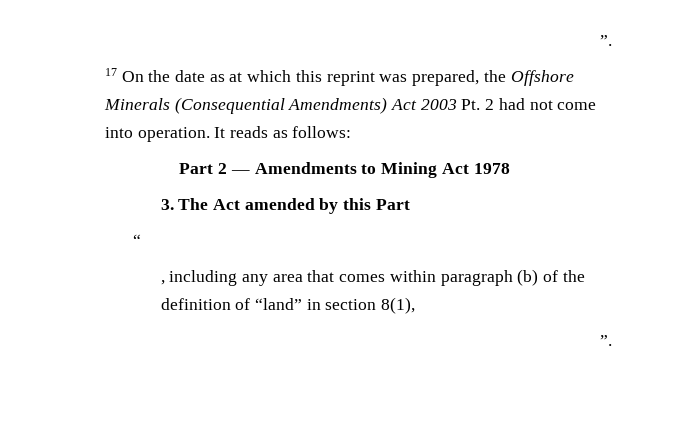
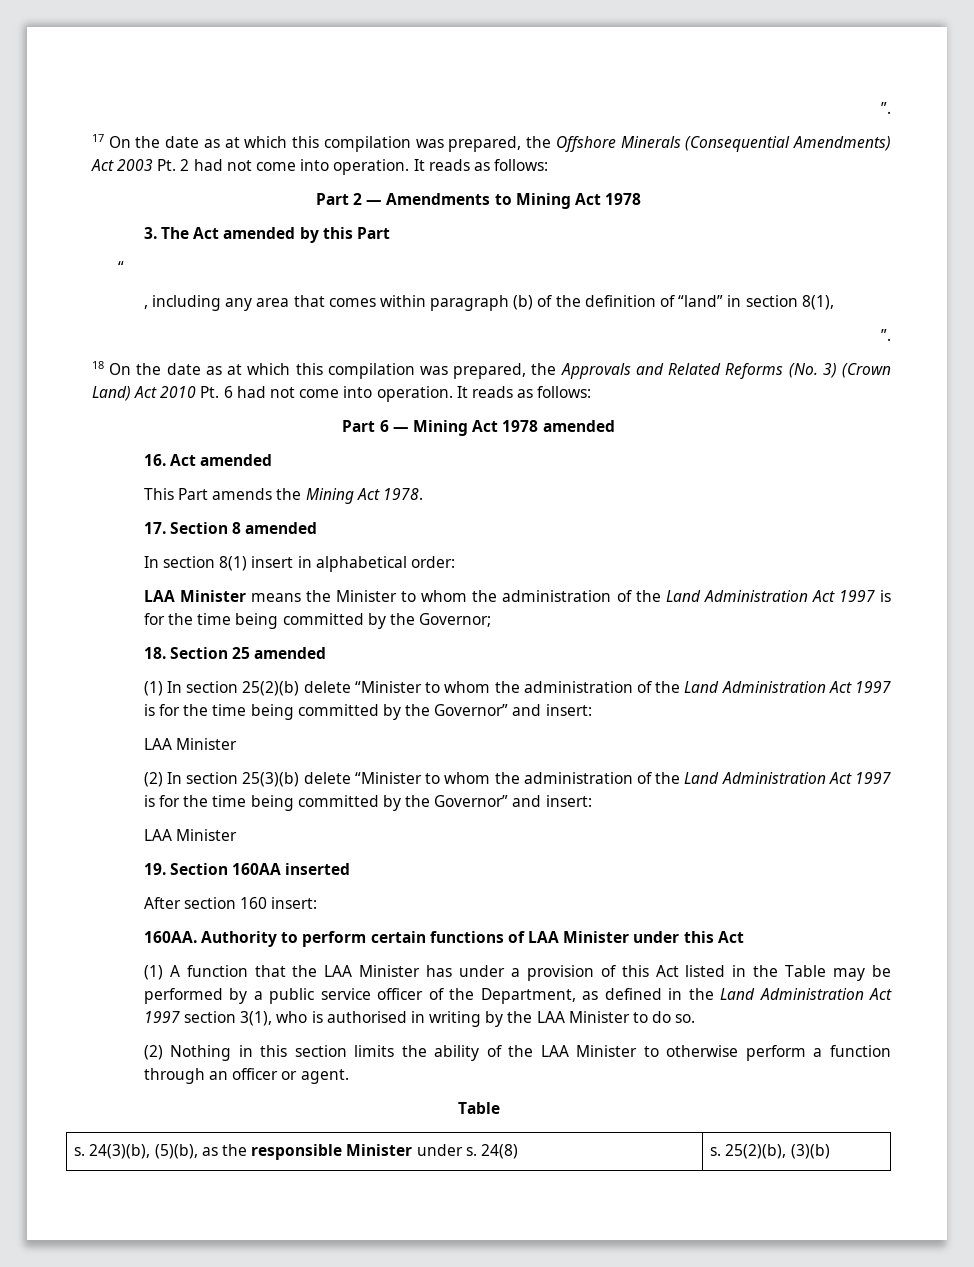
- 17 On the date as at which this reprint was prepared, the Offshore Minerals (Consequential Amendments) Act 2003 Pt. 2 had not come into operation.
+ 17 On the date as at which this compilation was prepared, the Offshore Minerals (Consequential Amendments) Act 2003 Pt. 2 had not come into operation.
+ 18 On the date as at which this compilation was prepared, the Approvals and Related Reforms (No. 3) (Crown Land) Act 2010 Pt. 6 had not come into operation. It reads as follows:
+ Part 6 — Mining Act 1978 amended
+ 16. Act amended
+ This Part amends the Mining Act 1978.
+ 17. Section 8 amended
+ In section 8(1) insert in alphabetical order:
+ LAA Minister means the Minister to whom the administration of the Land Administration Act 1997 is for the time being committed by the Governor;
+ 18. Section 25 amended
+ (1) In section 25(2)(b) delete “Minister to whom the administration of the Land Administration Act 1997 is for the time being committed by the Governor” and insert:
+ LAA Minister
+ (2) In section 25(3)(b) delete “Minister to whom the administration of the Land Administration Act 1997 is for the time being committed by the Governor” and insert:
+ LAA Minister
+ 19. Section 160AA inserted
+ After section 160 insert:
+ 160AA. Authority to perform certain functions of LAA Minister under this Act
+ (1) A function that the LAA Minister has under a provision of this Act listed in the Table may be performed by a public service officer of the Department, as defined in the Land Administration Act 1997 section 3(1), who is authorised in writing by the LAA Minister to do so.
+ (2) Nothing in this section limits the ability of the LAA Minister to otherwise perform a function through an officer or agent.
+ Table
+ s. 24(3)(b), (5)(b), as the responsible Minister under s. 24(8) | s. 25(2)(b), (3)(b)

